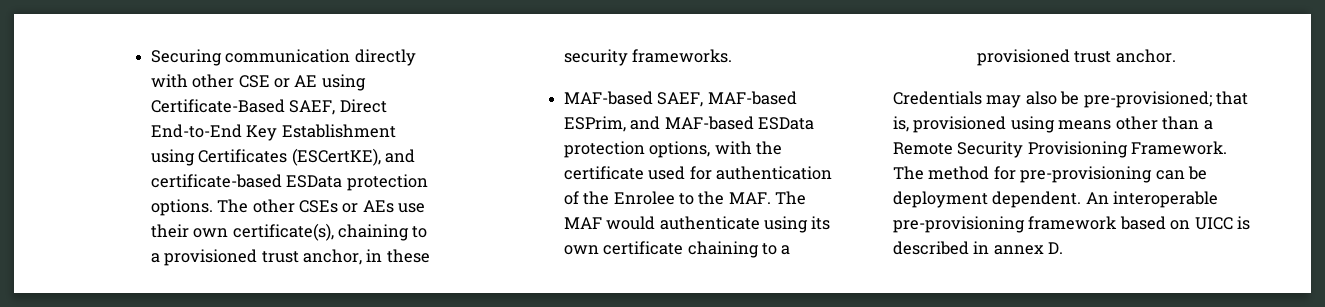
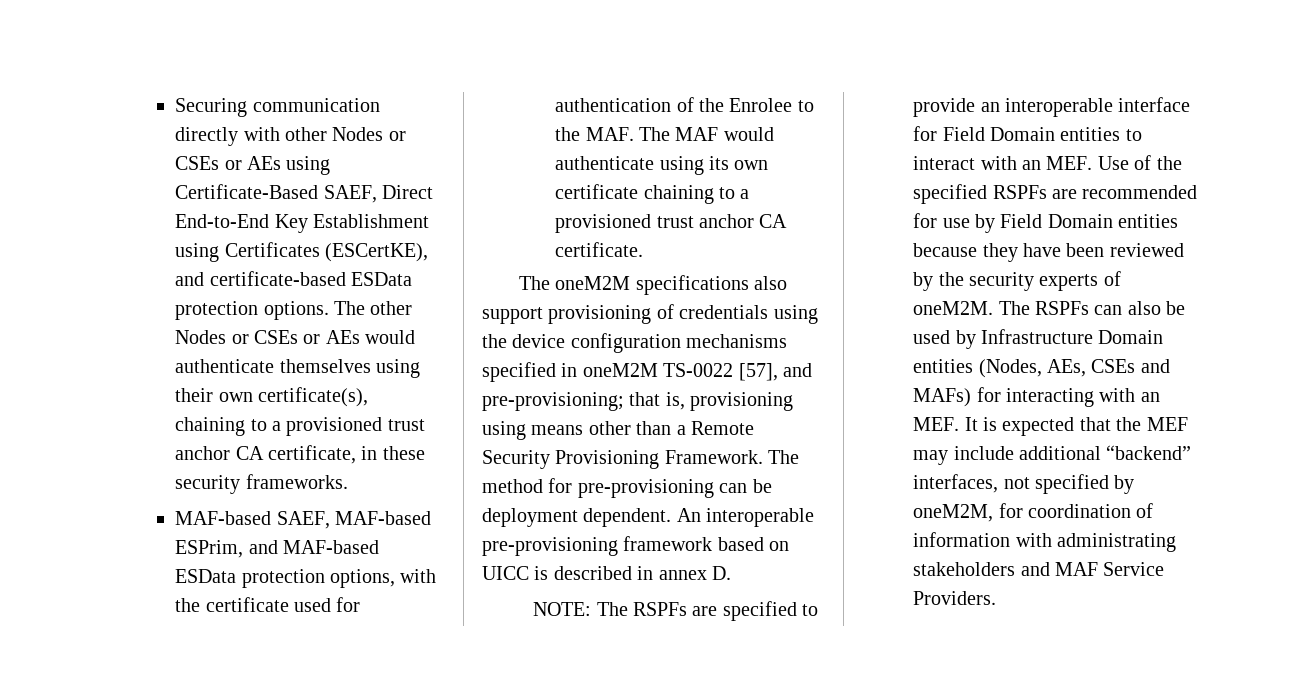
- Securing communication directly with other CSE or AE using Certificate-Based SAEF, Direct End-to-End Key Establishment using Certificates (ESCertKE), and certificate-based ESData protection options.
+ Securing communication directly with other Nodes or CSEs or AEs using Certificate-Based SAEF, Direct End-to-End Key Establishment using Certificates (ESCertKE), and certificate-based ESData protection options.
- The other CSEs or AEs use their own certificate(s), chaining to a provisioned trust anchor, in these security frameworks.
+ The other Nodes or CSEs or AEs would authenticate themselves using their own certificate(s), chaining to a provisioned trust anchor CA certificate, in these security frameworks.
- MAF-based SAEF, MAF-based ESPrim, and MAF-based ESData protection options, with the certificate used for authentication of the Enrolee to the MAF. The MAF would authenticate using its own certificate chaining to a provisioned trust anchor.
- Credentials may also be pre-provisioned; that is, provisioned using means other than a Remote Security Provisioning Framework.
+ MAF-based SAEF, MAF-based ESPrim, and MAF-based ESData protection options, with the certificate used for authentication of the Enrolee to the MAF. The MAF would authenticate using its own certificate chaining to a provisioned trust anchor CA certificate.
+ The oneM2M specifications also support provisioning of credentials using the device configuration mechanisms specified in oneM2M TS-0022 [57], and pre-provisioning; that is, provisioning using means other than a Remote Security Provisioning Framework.
+ NOTE: The RSPFs are specified to provide an interoperable interface for Field Domain entities to interact with an MEF. Use of the specified RSPFs are recommended for use by Field Domain entities because they have been reviewed by the security experts of oneM2M. The RSPFs can also be used by Infrastructure Domain entities (Nodes, AEs, CSEs and MAFs) for interacting with an MEF. It is expected that the MEF may include additional “backend” interfaces, not specified by oneM2M, for coordination of information with administrating stakeholders and MAF Service Providers.

